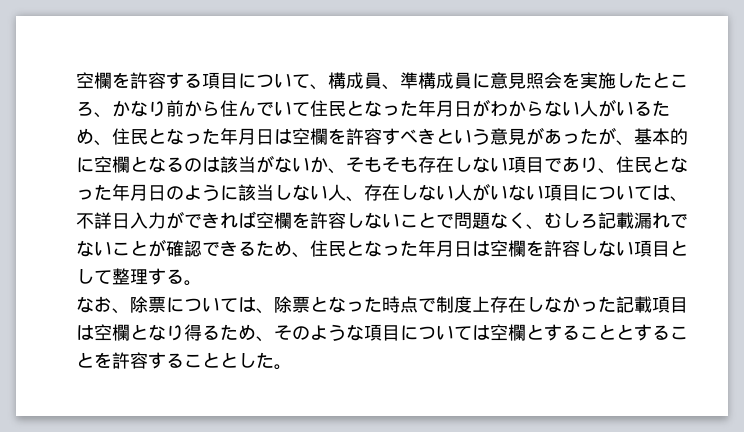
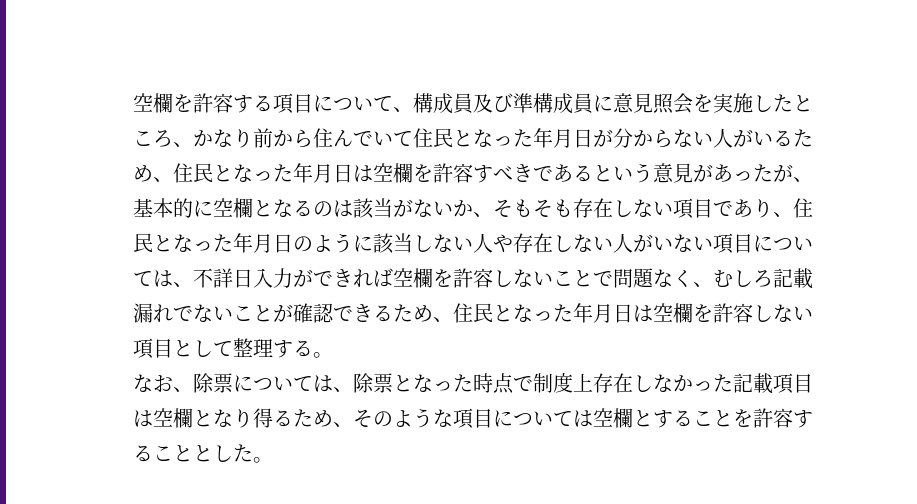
- 空欄を許容する項目について、構成員、準構成員に意見照会を実施したところ、かなり前から住んでいて住民となった年月日がわからない人がいるため、住民となった年月日は空欄を許容すべきという意見があったが、基本的に空欄となるのは該当がないか、そもそも存在しない項目であり、住民となった年月日のように該当しない人、存在しない人がいない項目については、不詳日入力ができれば空欄を許容しないことで問題なく、むしろ記載漏れでないことが確認できるため、住民となった年月日は空欄を許容しない項目として整理する。
+ 空欄を許容する項目について、構成員及び準構成員に意見照会を実施したところ、かなり前から住んでいて住民となった年月日が分からない人がいるため、住民となった年月日は空欄を許容すべきであるという意見があったが、基本的に空欄となるのは該当がないか、そもそも存在しない項目であり、住民となった年月日のように該当しない人や存在しない人がいない項目については、不詳日入力ができれば空欄を許容しないことで問題なく、むしろ記載漏れでないことが確認できるため、住民となった年月日は空欄を許容しない項目として整理する。
- なお、除票については、除票となった時点で制度上存在しなかった記載項目は空欄となり得るため、そのような項目については空欄とすることとすることを許容することとした。
+ なお、除票については、除票となった時点で制度上存在しなかった記載項目は空欄となり得るため、そのような項目については空欄とすることを許容することとした。

